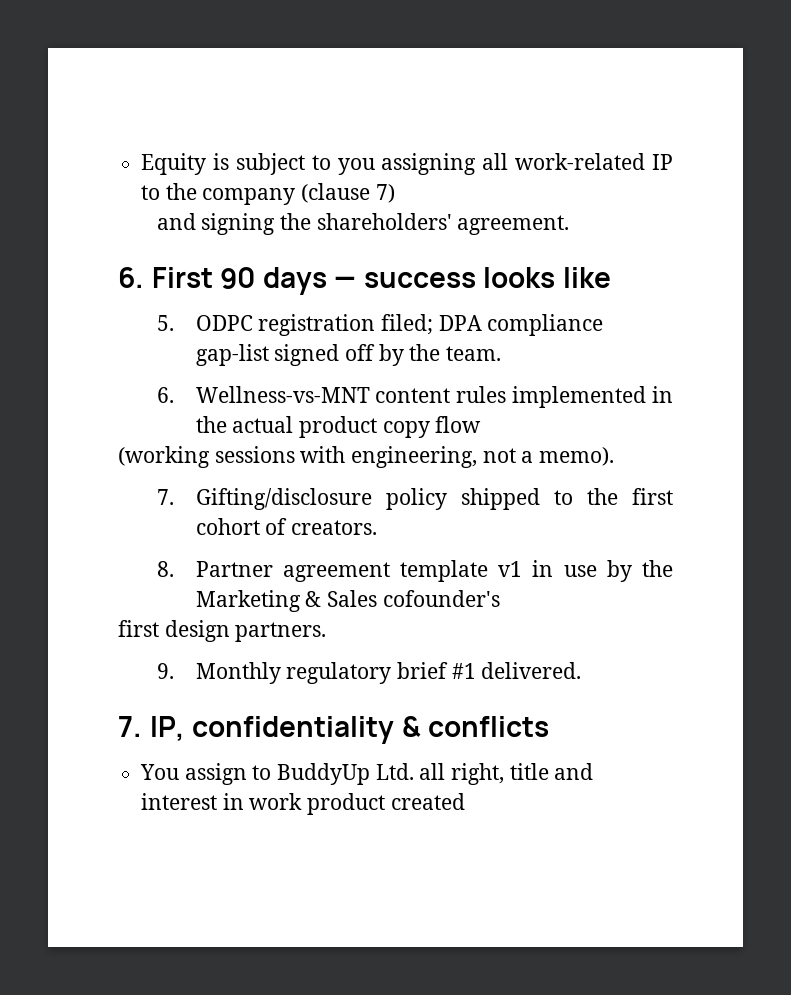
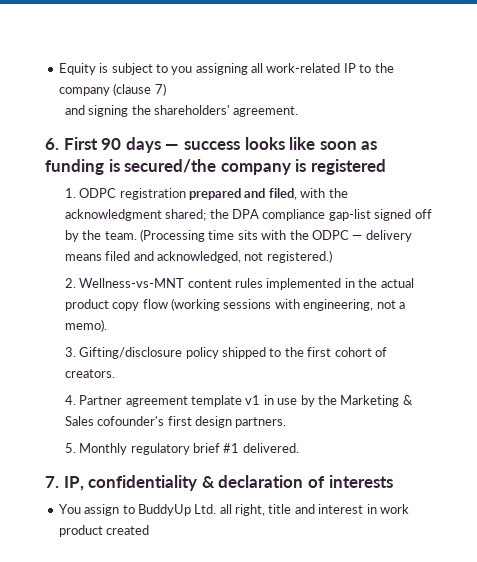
- 6. First 90 days — success looks like
- 5. ODPC registration filed; DPA compliance gap-list signed off by the team.
- 6. Wellness-vs-MNT content rules implemented in the actual product copy flow
- (working sessions with engineering, not a memo).
+ 6. First 90 days — success looks like soon as funding is secured/the company is registered
+ 1. ODPC registration prepared and filed, with the acknowledgment shared; the DPA compliance gap-list signed off by the team. (Processing time sits with the ODPC — delivery means filed and acknowledged, not registered.)
+ 2. Wellness-vs-MNT content rules implemented in the actual product copy flow (working sessions with engineering, not a memo).
- 7. Gifting/disclosure policy shipped to the first cohort of creators.
+ 3. Gifting/disclosure policy shipped to the first cohort of creators.
- 8. Partner agreement template v1 in use by the Marketing & Sales cofounder's
- first design partners.
+ 4. Partner agreement template v1 in use by the Marketing & Sales cofounder's first design partners.
- 9. Monthly regulatory brief #1 delivered.
+ 5. Monthly regulatory brief #1 delivered.
- 7. IP, confidentiality & conflicts
+ 7. IP, confidentiality & declaration of interests

